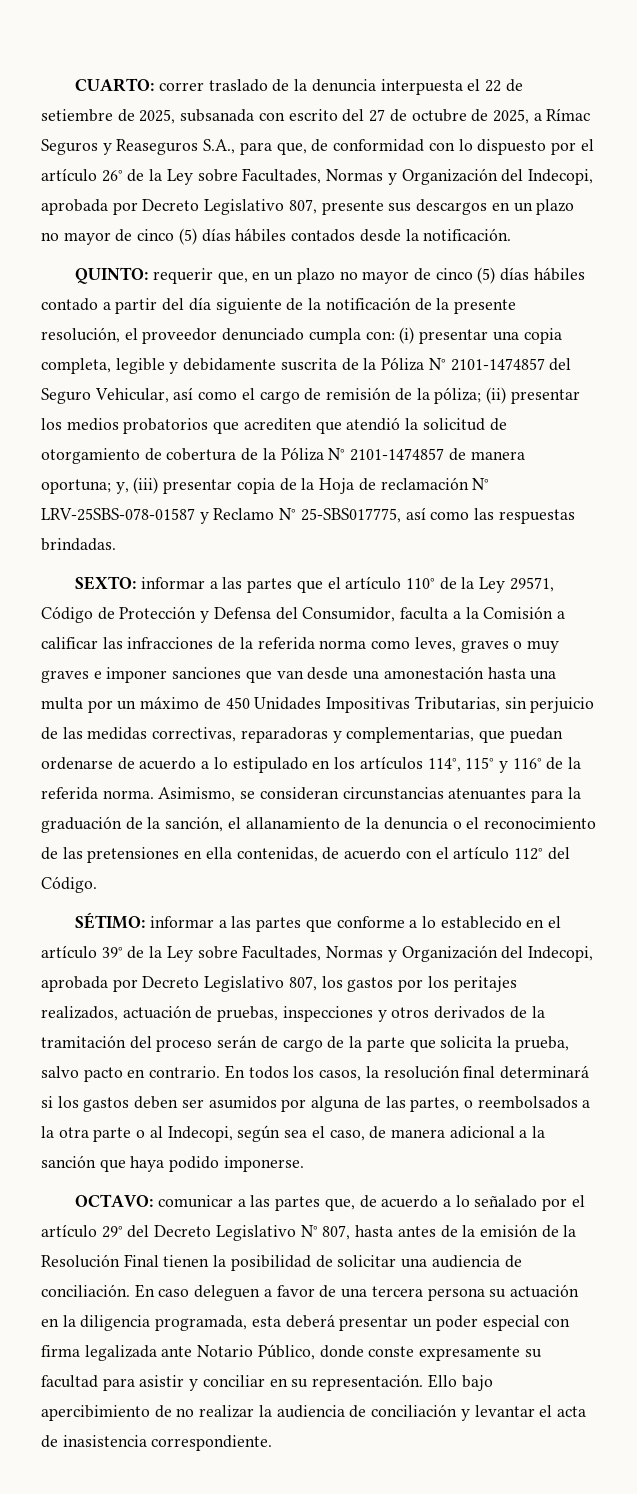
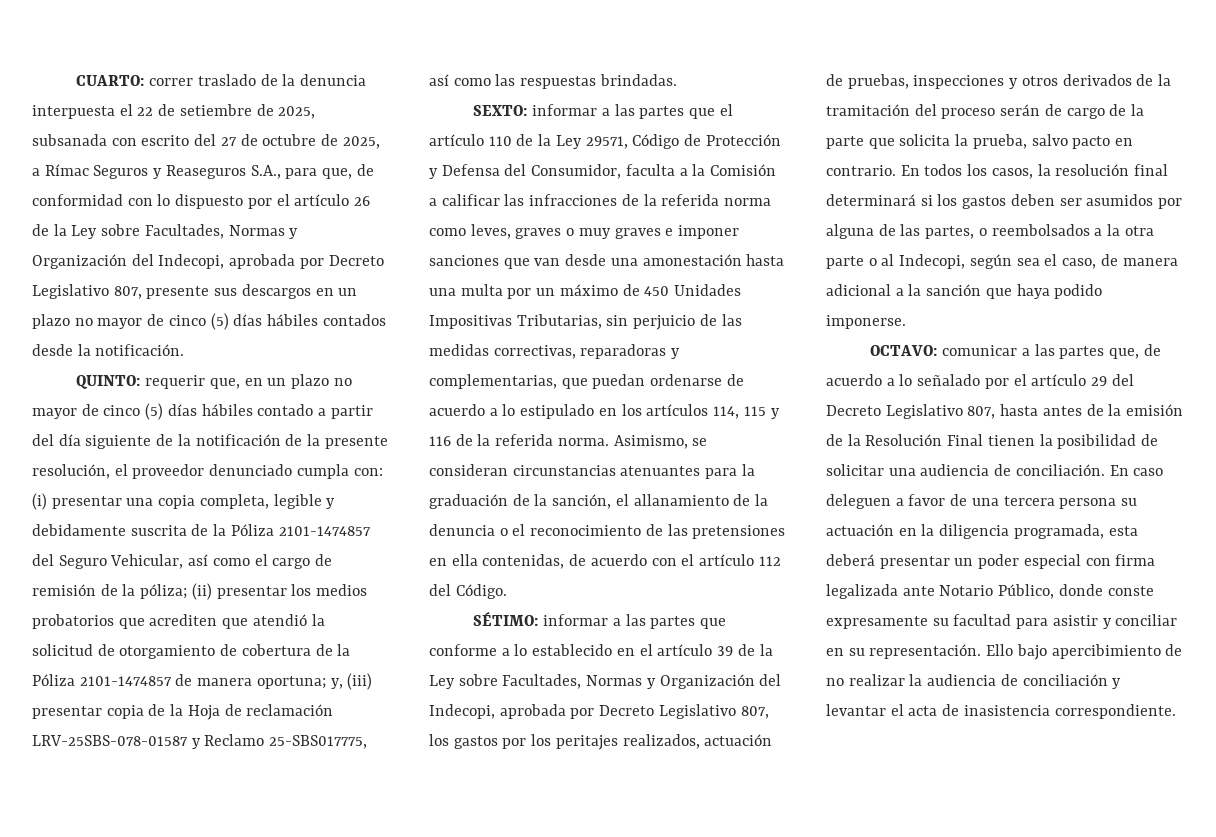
- correr traslado de la denuncia interpuesta el 22 de setiembre de 2025, subsanada con escrito del 27 de octubre de 2025, a Rímac Seguros y Reaseguros S.A., para que, de conformidad con lo dispuesto por el artículo 26° de la Ley sobre Facultades, Normas y Organización del Indecopi, aprobada por Decreto Legislativo 807, presente sus descargos en un plazo no mayor de cinco (5) días hábiles contados desde la notificación.
+ correr traslado de la denuncia interpuesta el 22 de setiembre de 2025, subsanada con escrito del 27 de octubre de 2025, a Rímac Seguros y Reaseguros S.A., para que, de conformidad con lo dispuesto por el artículo 26 de la Ley sobre Facultades, Normas y Organización del Indecopi, aprobada por Decreto Legislativo 807, presente sus descargos en un plazo no mayor de cinco (5) días hábiles contados desde la notificación.
- (i) presentar una copia completa, legible y debidamente suscrita de la Póliza N° 2101-1474857 del Seguro Vehicular, así como el cargo de remisión de la póliza;
+ (i) presentar una copia completa, legible y debidamente suscrita de la Póliza 2101-1474857 del Seguro Vehicular, así como el cargo de remisión de la póliza;
- (ii) presentar los medios probatorios que acrediten que atendió la solicitud de otorgamiento de cobertura de la Póliza N° 2101-1474857 de manera oportuna;
+ (ii) presentar los medios probatorios que acrediten que atendió la solicitud de otorgamiento de cobertura de la Póliza 2101-1474857 de manera oportuna;
- y, (iii) presentar copia de la Hoja de reclamación N° LRV-25SBS-078-01587 y Reclamo N° 25-SBS017775, así como las respuestas brindadas.
+ y, (iii) presentar copia de la Hoja de reclamación LRV-25SBS-078-01587 y Reclamo 25-SBS017775, así como las respuestas brindadas.
- informar a las partes que el artículo 110° de la Ley 29571, Código de Protección y Defensa del Consumidor, faculta a la Comisión a calificar las infracciones de la referida norma como leves, graves o muy graves e imponer sanciones que van desde una amonestación hasta una multa por un máximo de 450 Unidades Impositivas Tributarias, sin perjuicio de las medidas correctivas, reparadoras y complementarias, que puedan ordenarse de acuerdo a lo estipulado en los artículos 114°, 115° y 116° de la referida norma.
+ informar a las partes que el artículo 110 de la Ley 29571, Código de Protección y Defensa del Consumidor, faculta a la Comisión a calificar las infracciones de la referida norma como leves, graves o muy graves e imponer sanciones que van desde una amonestación hasta una multa por un máximo de 450 Unidades Impositivas Tributarias, sin perjuicio de las medidas correctivas, reparadoras y complementarias, que puedan ordenarse de acuerdo a lo estipulado en los artículos 114, 115 y 116 de la referida norma.
- Asimismo, se consideran circunstancias atenuantes para la graduación de la sanción, el allanamiento de la denuncia o el reconocimiento de las pretensiones en ella contenidas, de acuerdo con el artículo 112° del Código.
+ Asimismo, se consideran circunstancias atenuantes para la graduación de la sanción, el allanamiento de la denuncia o el reconocimiento de las pretensiones en ella contenidas, de acuerdo con el artículo 112 del Código.
- SÉTIMO: informar a las partes que conforme a lo establecido en el artículo 39° de la Ley sobre Facultades, Normas y Organización del Indecopi, aprobada por Decreto Legislativo 807, los gastos por los peritajes realizados, actuación de pruebas, inspecciones y otros derivados de la tramitación del proceso serán de cargo de la parte que solicita la prueba, salvo pacto en contrario.
+ SÉTIMO: informar a las partes que conforme a lo establecido en el artículo 39 de la Ley sobre Facultades, Normas y Organización del Indecopi, aprobada por Decreto Legislativo 807, los gastos por los peritajes realizados, actuación de pruebas, inspecciones y otros derivados de la tramitación del proceso serán de cargo de la parte que solicita la prueba, salvo pacto en contrario.
- OCTAVO: comunicar a las partes que, de acuerdo a lo señalado por el artículo 29° del Decreto Legislativo N° 807, hasta antes de la emisión de la Resolución Final tienen la posibilidad de solicitar una audiencia de conciliación.
+ OCTAVO: comunicar a las partes que, de acuerdo a lo señalado por el artículo 29 del Decreto Legislativo 807, hasta antes de la emisión de la Resolución Final tienen la posibilidad de solicitar una audiencia de conciliación.

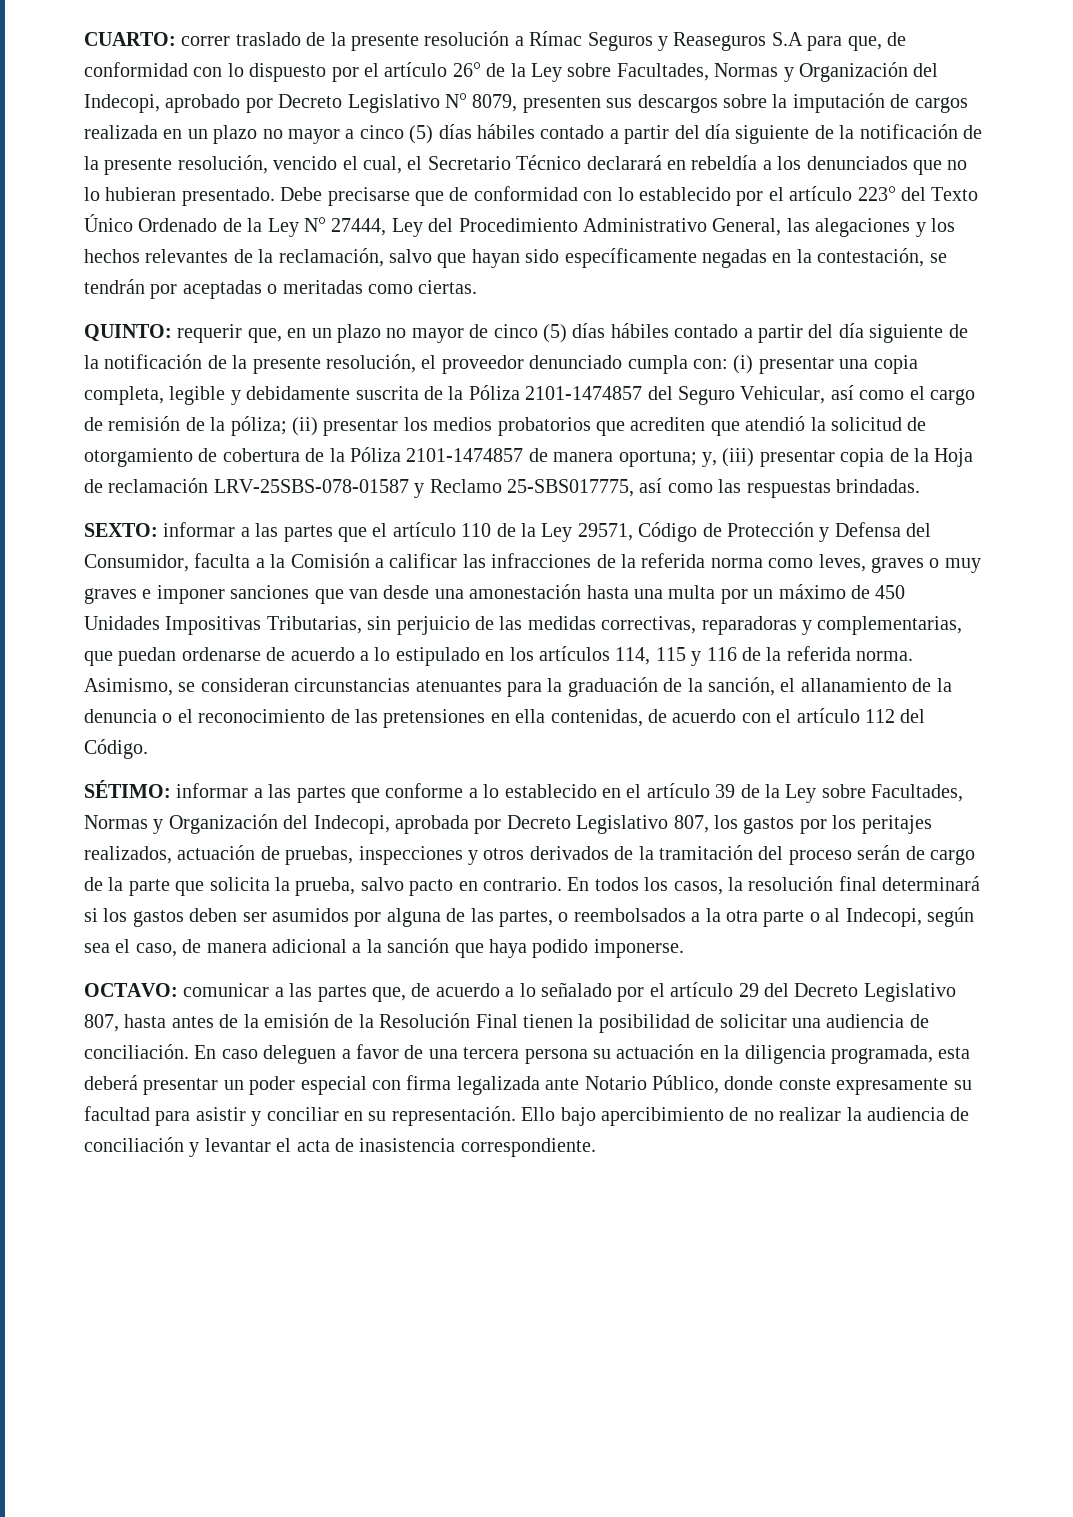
- CUARTO: correr traslado de la denuncia interpuesta el 22 de setiembre de 2025, subsanada con escrito del 27 de octubre de 2025, a Rímac Seguros y Reaseguros S.A., para que, de conformidad con lo dispuesto por el artículo 26 de la Ley sobre Facultades, Normas y Organización del Indecopi, aprobada por Decreto Legislativo 807, presente sus descargos en un plazo no mayor de cinco (5) días hábiles contados desde la notificación.
+ CUARTO: correr traslado de la presente resolución a Rímac Seguros y Reaseguros S.A para que, de conformidad con lo dispuesto por el artículo 26° de la Ley sobre Facultades, Normas y Organización del Indecopi, aprobado por Decreto Legislativo N° 8079, presenten sus descargos sobre la imputación de cargos realizada en un plazo no mayor a cinco (5) días hábiles contado a partir del día siguiente de la notificación de la presente resolución, vencido el cual, el Secretario Técnico declarará en rebeldía a los denunciados que no lo hubieran presentado. Debe precisarse que de conformidad con lo establecido por el artículo 223° del Texto Único Ordenado de la Ley N° 27444, Ley del Procedimiento Administrativo General, las alegaciones y los hechos relevantes de la reclamación, salvo que hayan sido específicamente negadas en la contestación, se tendrán por aceptadas o meritadas como ciertas.

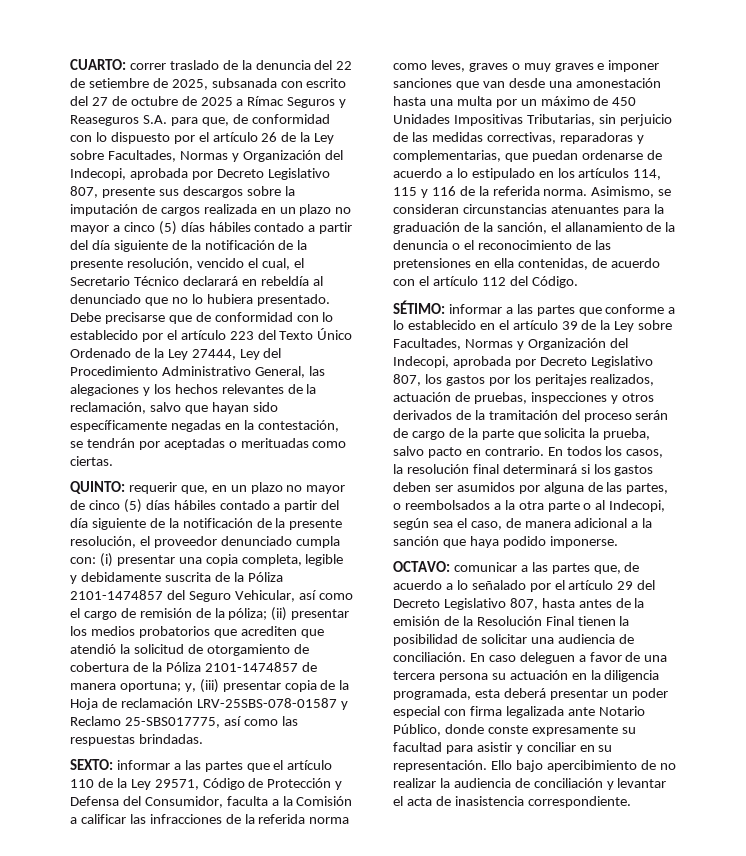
- correr traslado de la presente resolución a Rímac Seguros y Reaseguros S.A para que, de conformidad con lo dispuesto por el artículo 26° de la Ley sobre Facultades, Normas y Organización del Indecopi, aprobado por Decreto Legislativo N° 8079, presenten sus descargos sobre la imputación de cargos realizada en un plazo no mayor a cinco (5) días hábiles contado a partir del día siguiente de la notificación de la presente resolución, vencido el cual, el Secretario Técnico declarará en rebeldía a los denunciados que no lo hubieran presentado.
+ correr traslado de la denuncia del 22 de setiembre de 2025, subsanada con escrito del 27 de octubre de 2025 a Rímac Seguros y Reaseguros S.A. para que, de conformidad con lo dispuesto por el artículo 26 de la Ley sobre Facultades, Normas y Organización del Indecopi, aprobada por Decreto Legislativo 807, presente sus descargos sobre la imputación de cargos realizada en un plazo no mayor a cinco (5) días hábiles contado a partir del día siguiente de la notificación de la presente resolución, vencido el cual, el Secretario Técnico declarará en rebeldía al denunciado que no lo hubiera presentado.
- Debe precisarse que de conformidad con lo establecido por el artículo 223° del Texto Único Ordenado de la Ley N° 27444, Ley del Procedimiento Administrativo General, las alegaciones y los hechos relevantes de la reclamación, salvo que hayan sido específicamente negadas en la contestación, se tendrán por aceptadas o meritadas como ciertas.
+ Debe precisarse que de conformidad con lo establecido por el artículo 223 del Texto Único Ordenado de la Ley 27444, Ley del Procedimiento Administrativo General, las alegaciones y los hechos relevantes de la reclamación, salvo que hayan sido específicamente negadas en la contestación, se tendrán por aceptadas o merituadas como ciertas.

